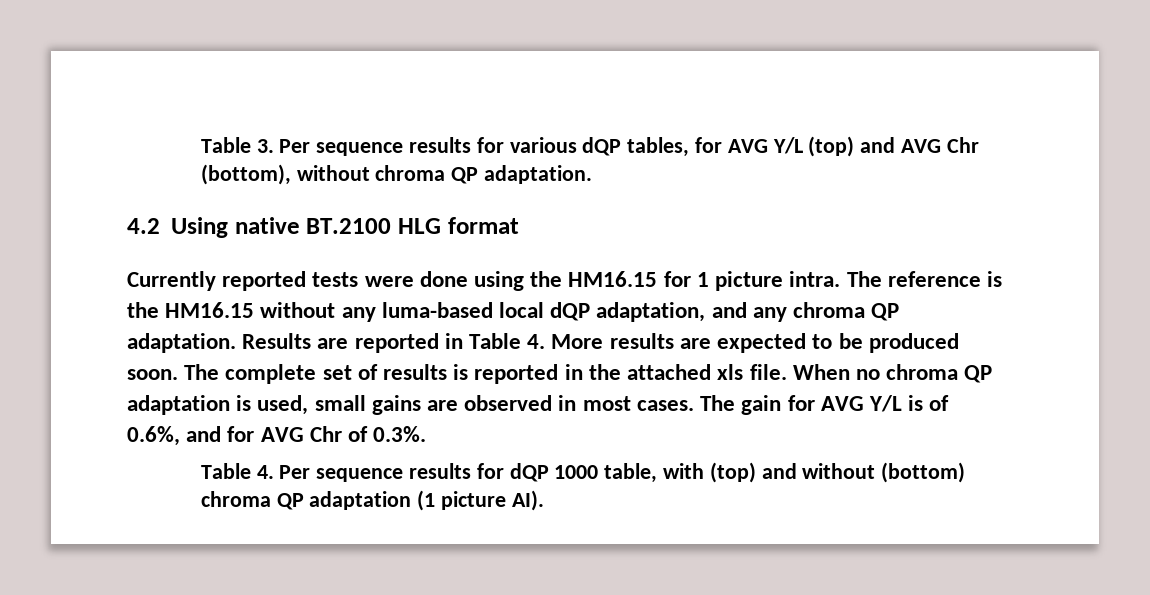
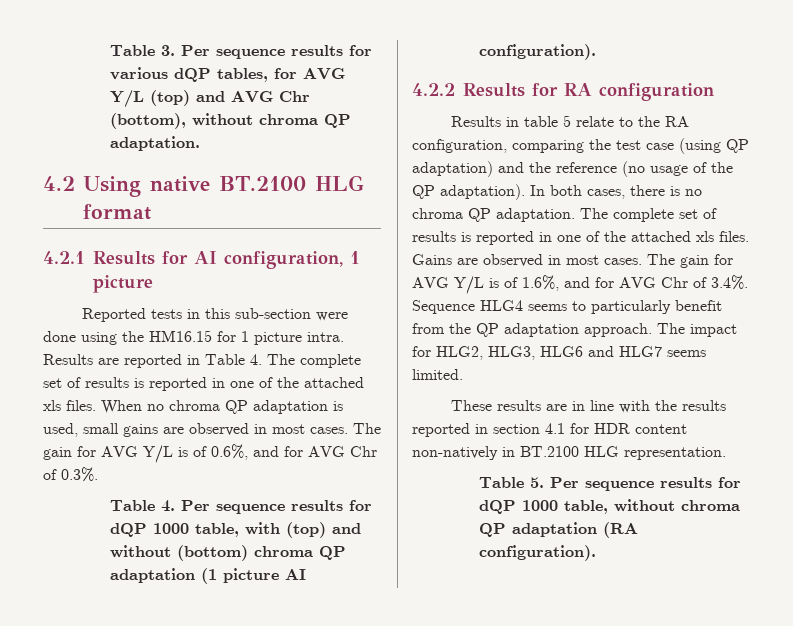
- Currently reported tests were done using the HM16.15 for 1 picture intra.
+ 4.2.1 Results for AI configuration, 1 picture
+ Reported tests in this sub-section were done using the HM16.15 for 1 picture intra.
- The reference is the HM16.15 without any luma-based local dQP adaptation, and any chroma QP adaptation.
- Results are reported in Table 4. More results are expected to be produced soon. The complete set of results is reported in the attached xls file.
+ Results are reported in Table 4. The complete set of results is reported in one of the attached xls files.
- Table 4. Per sequence results for dQP 1000 table, with (top) and without (bottom) chroma QP adaptation (1 picture AI).
+ Table 4. Per sequence results for dQP 1000 table, with (top) and without (bottom) chroma QP adaptation (1 picture AI configuration).
+ 4.2.2 Results for RA configuration
+ Results in table 5 relate to the RA configuration, comparing the test case (using QP adaptation) and the reference (no usage of the QP adaptation). In both cases, there is no chroma QP adaptation. The complete set of results is reported in one of the attached xls files. Gains are observed in most cases. The gain for AVG Y/L is of 1.6%, and for AVG Chr of 3.4%. Sequence HLG4 seems to particularly benefit from the QP adaptation approach. The impact for HLG2, HLG3, HLG6 and HLG7 seems limited.
+ These results are in line with the results reported in section 4.1 for HDR content non-natively in BT.2100 HLG representation.
+ Table 5. Per sequence results for dQP 1000 table, without chroma QP adaptation (RA configuration).

